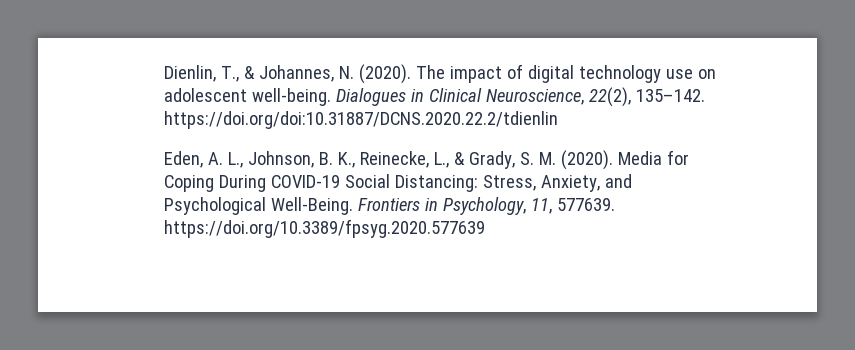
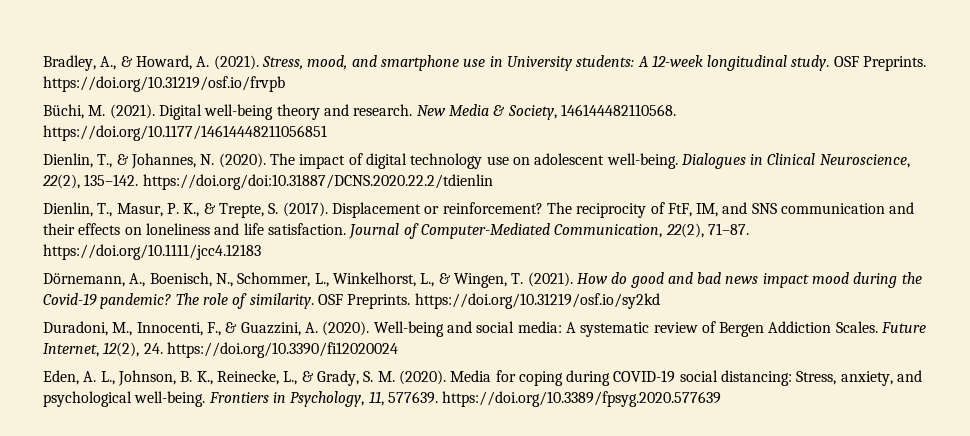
+ Bradley, A., & Howard, A. (2021). Stress, mood, and smartphone use in University students: A 12-week longitudinal study. OSF Preprints. https://doi.org/10.31219/osf.io/frvpb
+ Büchi, M. (2021). Digital well-being theory and research. New Media & Society, 146144482110568. https://doi.org/10.1177/14614448211056851
+ Dienlin, T., Masur, P. K., & Trepte, S. (2017). Displacement or reinforcement? The reciprocity of FtF, IM, and SNS communication and their effects on loneliness and life satisfaction. Journal of Computer-Mediated Communication, 22(2), 71–87. https://doi.org/10.1111/jcc4.12183
+ Dörnemann, A., Boenisch, N., Schommer, L., Winkelhorst, L., & Wingen, T. (2021). How do good and bad news impact mood during the Covid-19 pandemic? The role of similarity. OSF Preprints. https://doi.org/10.31219/osf.io/sy2kd
+ Duradoni, M., Innocenti, F., & Guazzini, A. (2020). Well-being and social media: A systematic review of Bergen Addiction Scales. Future Internet, 12(2), 24. https://doi.org/10.3390/fi12020024
- Media for Coping During COVID-19 Social Distancing: Stress, Anxiety, and Psychological Well-Being.
+ Media for coping during COVID-19 social distancing: Stress, anxiety, and psychological well-being.

